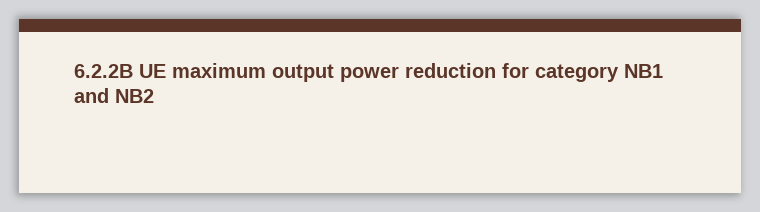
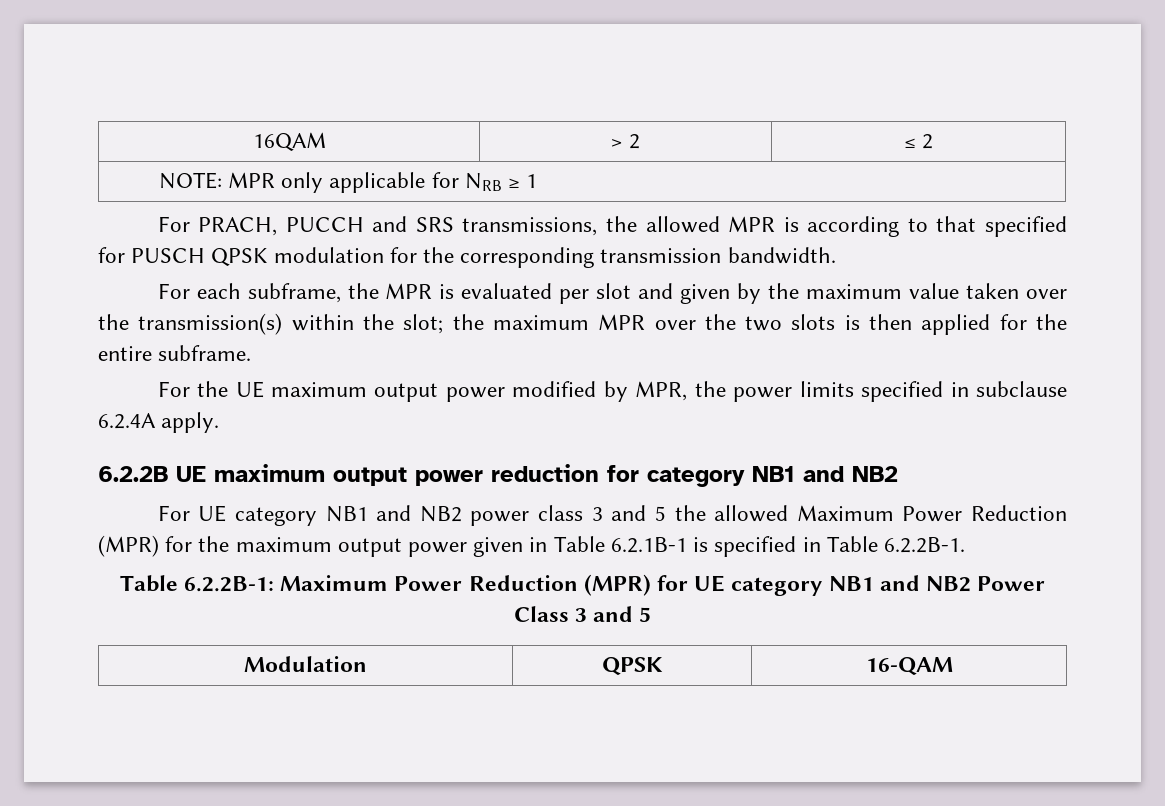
+ 16QAM | > 2 | ≤ 2
+ NOTE: MPR only applicable for NRB ≥ 1
+ For PRACH, PUCCH and SRS transmissions, the allowed MPR is according to that specified for PUSCH QPSK modulation for the corresponding transmission bandwidth.
+ For each subframe, the MPR is evaluated per slot and given by the maximum value taken over the transmission(s) within the slot; the maximum MPR over the two slots is then applied for the entire subframe.
+ For the UE maximum output power modified by MPR, the power limits specified in subclause 6.2.4A apply.
+ For UE category NB1 and NB2 power class 3 and 5 the allowed Maximum Power Reduction (MPR) for the maximum output power given in Table 6.2.1B-1 is specified in Table 6.2.2B-1.
+ Table 6.2.2B-1: Maximum Power Reduction (MPR) for UE category NB1 and NB2 Power Class 3 and 5
+ Modulation | QPSK | 16-QAM

